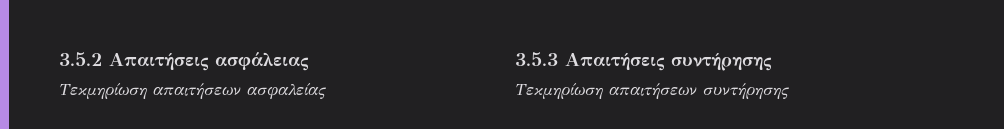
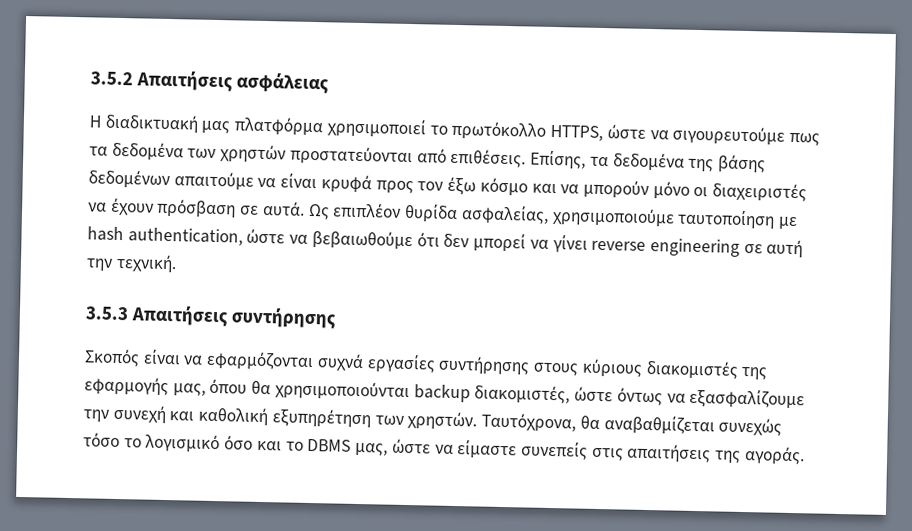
- Τεκμηρίωση απαιτήσεων ασφαλείας
+ Η διαδικτυακή µας πλατφόρµα χρησιµοποιεί το πρωτόκολλο HTTPS, ώστε να σιγουρευτούµε πως τα δεδοµένα των χρηστών προστατεύονται από επιθέσεις. Επίσης, τα δεδοµένα της βάσης δεδοµένων απαιτούµε να είναι κρυφά προς τον έξω κόσµο και να µπορούν µόνο οι διαχειριστές να έχουν πρόσβαση σε αυτά. Ως επιπλέον θυρίδα ασφαλείας, χρησιµοποιούµε ταυτοποίηση µε hash authentication, ώστε να βεβαιωθούµε ότι δεν µπορεί να γίνει reverse engineering σε αυτή την τεχνική.
  3.5.3 Απαιτήσεις συντήρησης
- Τεκμηρίωση απαιτήσεων συντήρησης
+ Σκοπός είναι να εφαρµόζονται συχνά εργασίες συντήρησης στους κύριους διακοµιστές της εφαρµογής µας, όπου θα χρησιµοποιούνται backup διακοµιστές, ώστε όντως να εξασφαλίζουµε την συνεχή και καθολική εξυπηρέτηση των χρηστών. Ταυτόχρονα, θα αναβαθμίζεται συνεχώς τόσο το λογισµικό όσο και το DBMS µας, ώστε να είμαστε συνεπείς στις απαιτήσεις της αγοράς.

